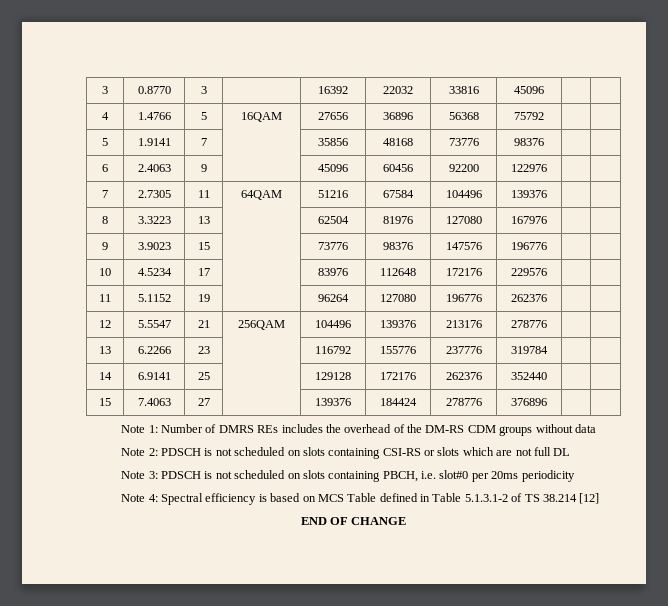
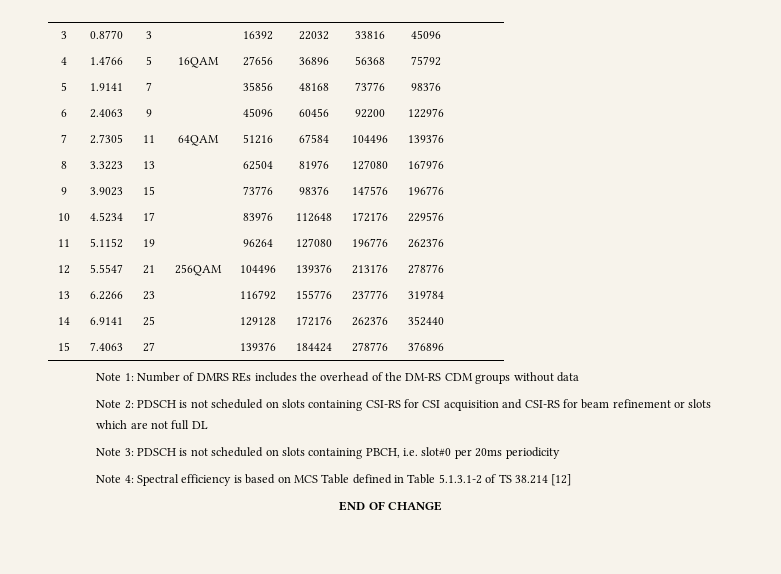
- Note 2: PDSCH is not scheduled on slots containing CSI-RS or slots which are not full DL
+ Note 2: PDSCH is not scheduled on slots containing CSI-RS for CSI acquisition and CSI-RS for beam refinement or slots which are not full DL

